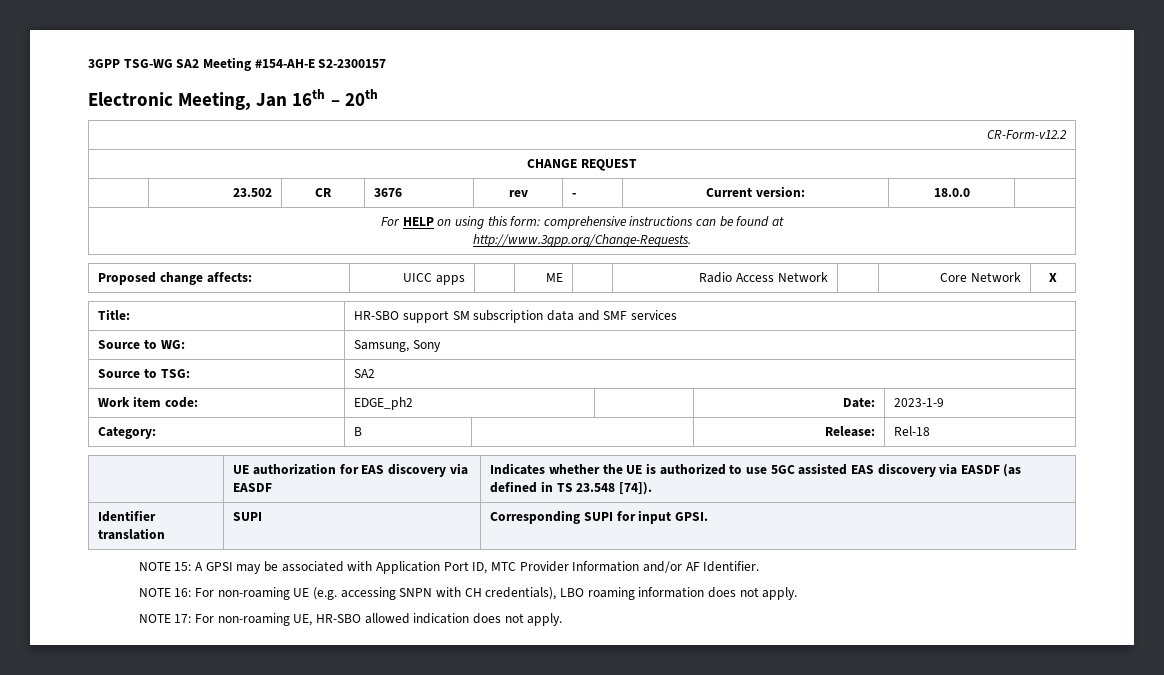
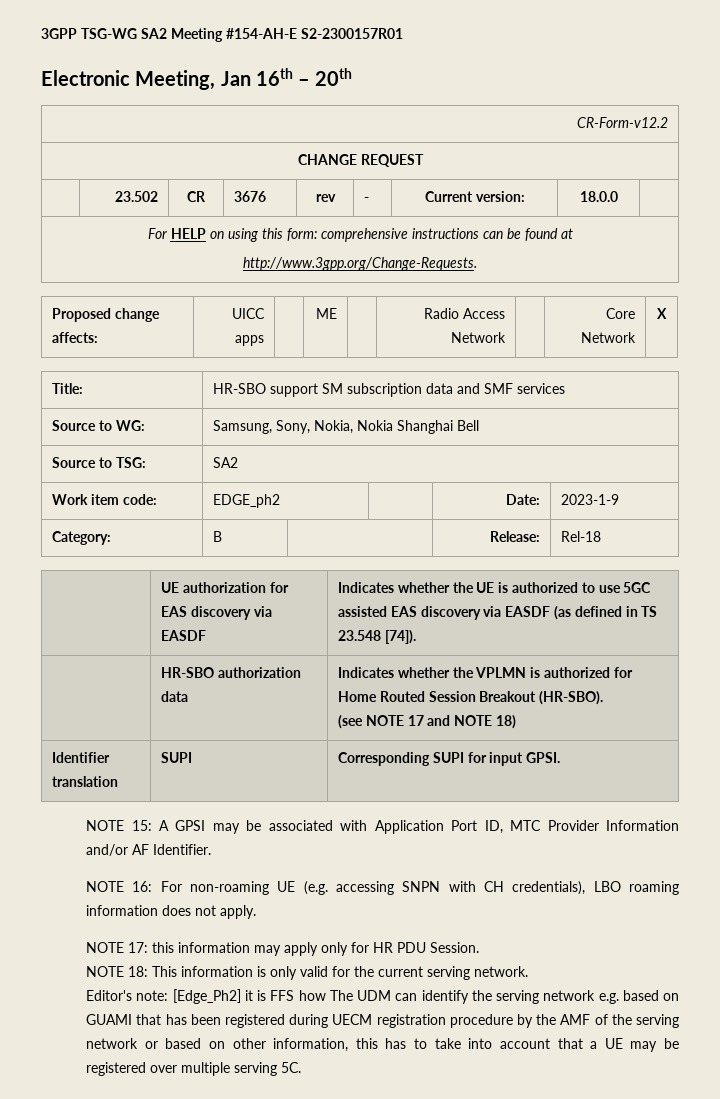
- 3GPP TSG-WG SA2 Meeting #154-AH-E S2-2300157
+ 3GPP TSG-WG SA2 Meeting #154-AH-E S2-2300157R01
- Source to WG: | Samsung, Sony
+ Source to WG: | Samsung, Sony, Nokia, Nokia Shanghai Bell
+ | HR-SBO authorization data | Indicates whether the VPLMN is authorized for Home Routed Session Breakout (HR-SBO).
+ (see NOTE 17 and NOTE 18)
- NOTE 17: For non-roaming UE, HR-SBO allowed indication does not apply.
+ NOTE 17: this information may apply only for HR PDU Session.
+ NOTE 18: This information is only valid for the current serving network.
+ Editor's note: [Edge_Ph2] it is FFS how The UDM can identify the serving network e.g. based on GUAMI that has been registered during UECM registration procedure by the AMF of the serving network or based on other information, this has to take into account that a UE may be registered over multiple serving 5C.

